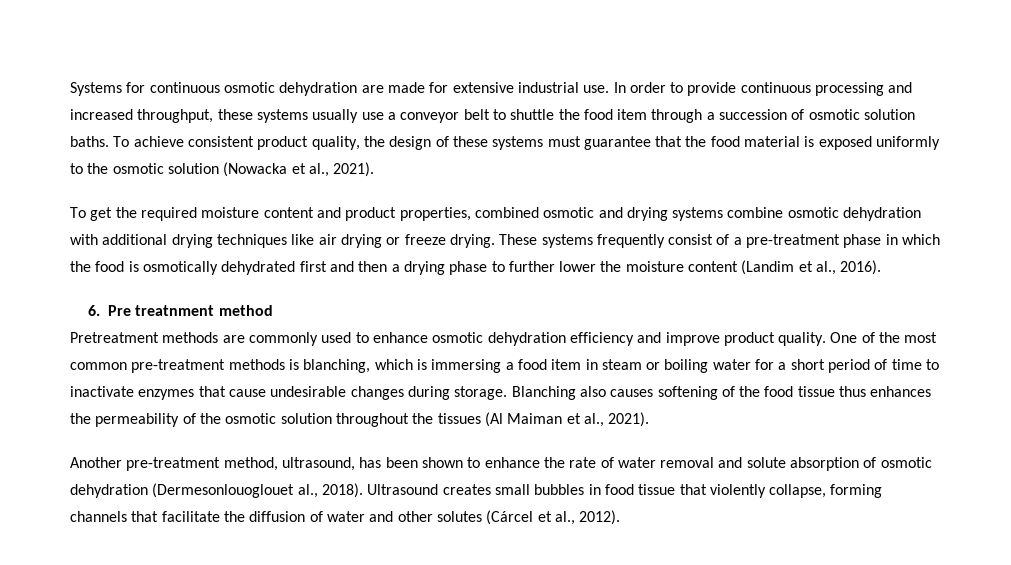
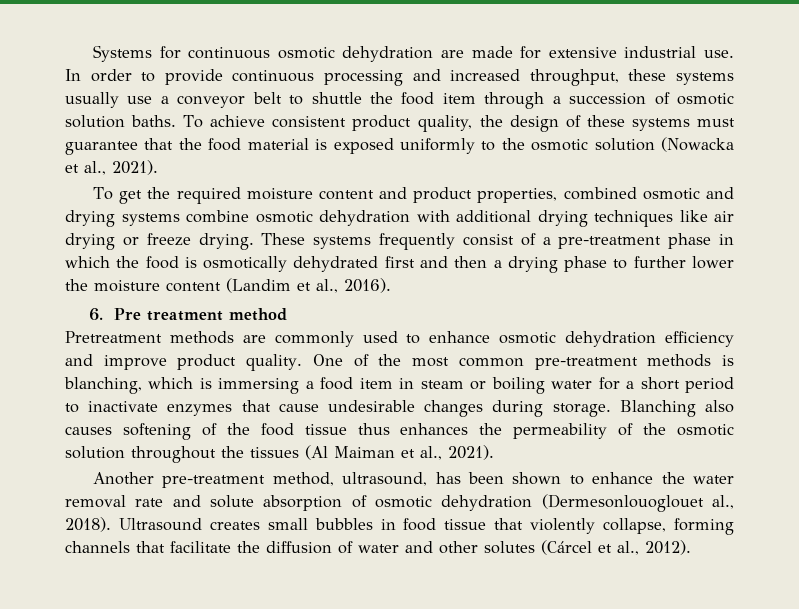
- 6. Pre treatnment method
+ 6. Pre treatment method
- One of the most common pre-treatment methods is blanching, which is immersing a food item in steam or boiling water for a short period of time to inactivate enzymes that cause undesirable changes during storage.
+ One of the most common pre-treatment methods is blanching, which is immersing a food item in steam or boiling water for a short period to inactivate enzymes that cause undesirable changes during storage.
- Another pre-treatment method, ultrasound, has been shown to enhance the rate of water removal and solute absorption of osmotic dehydration (Dermesonlouoglouet al., 2018).
+ Another pre-treatment method, ultrasound, has been shown to enhance the water removal rate and solute absorption of osmotic dehydration (Dermesonlouoglouet al., 2018).

